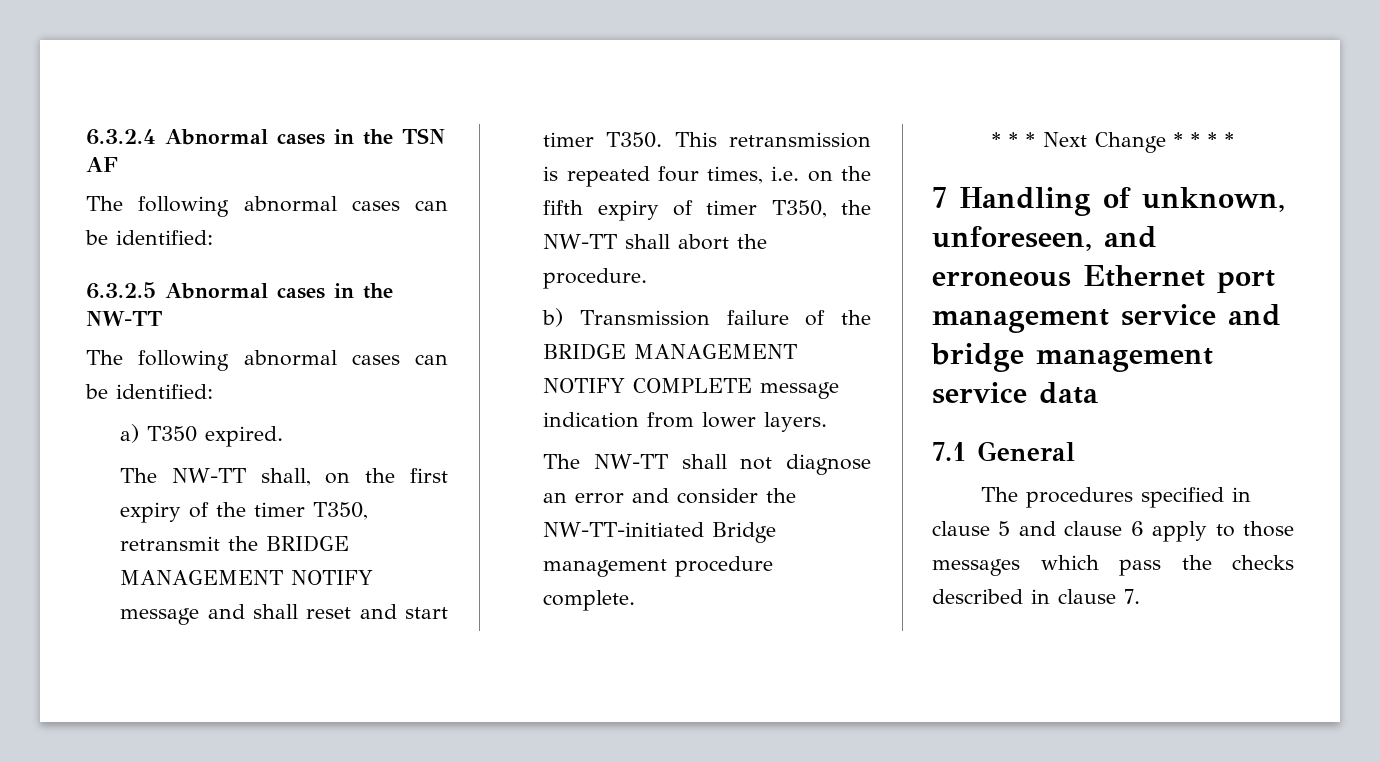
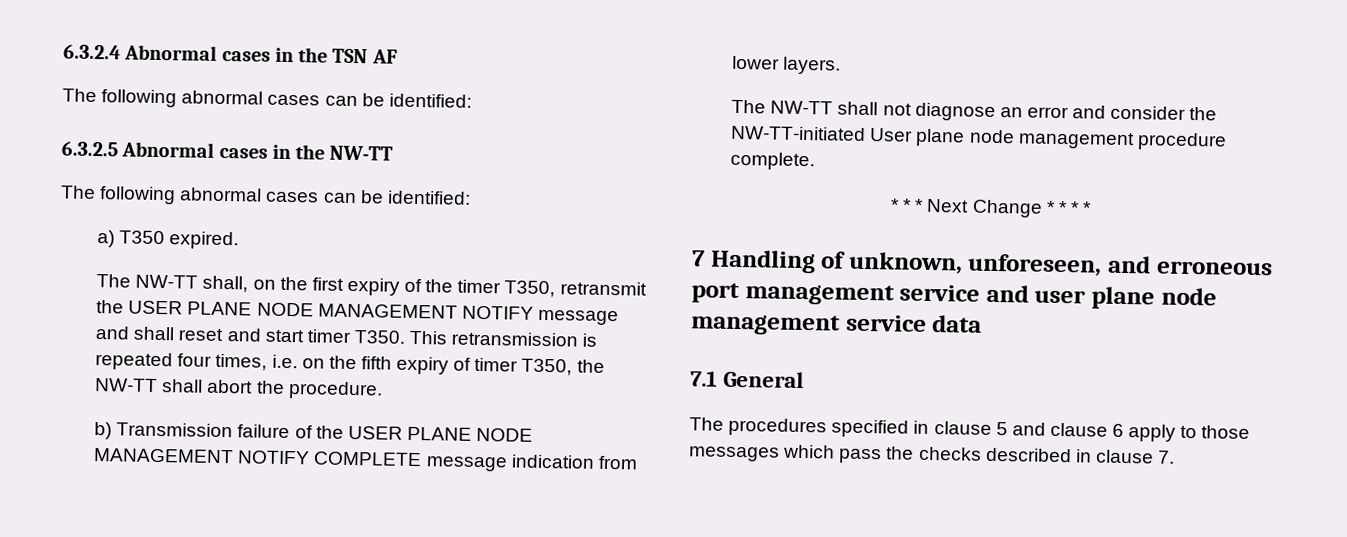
- The NW-TT shall, on the first expiry of the timer T350, retransmit the BRIDGE MANAGEMENT NOTIFY message and shall reset and start timer T350.
+ The NW-TT shall, on the first expiry of the timer T350, retransmit the USER PLANE NODE MANAGEMENT NOTIFY message and shall reset and start timer T350.
- b) Transmission failure of the BRIDGE MANAGEMENT NOTIFY COMPLETE message indication from lower layers.
+ b) Transmission failure of the USER PLANE NODE MANAGEMENT NOTIFY COMPLETE message indication from lower layers.
- The NW-TT shall not diagnose an error and consider the NW-TT-initiated Bridge management procedure complete.
+ The NW-TT shall not diagnose an error and consider the NW-TT-initiated User plane node management procedure complete.
- 7 Handling of unknown, unforeseen, and erroneous Ethernet port management service and bridge management service data
+ 7 Handling of unknown, unforeseen, and erroneous port management service and user plane node management service data

